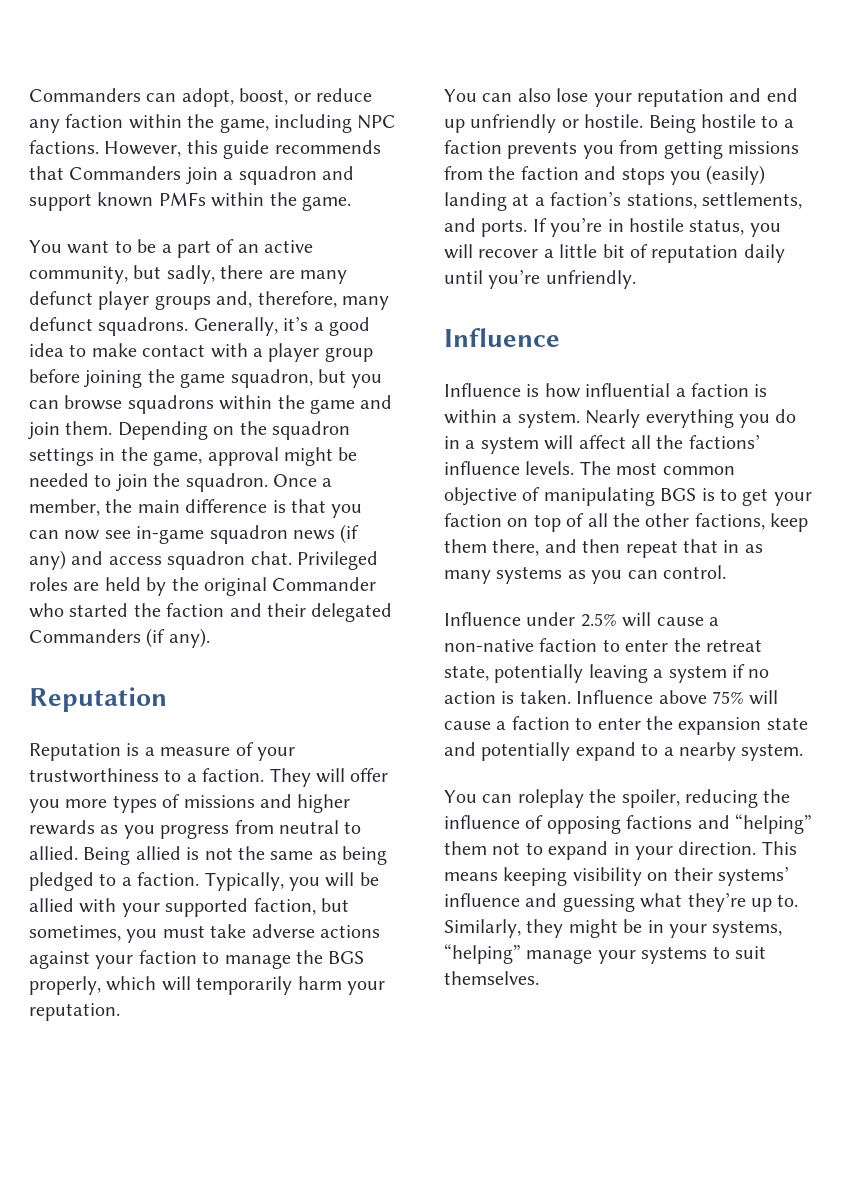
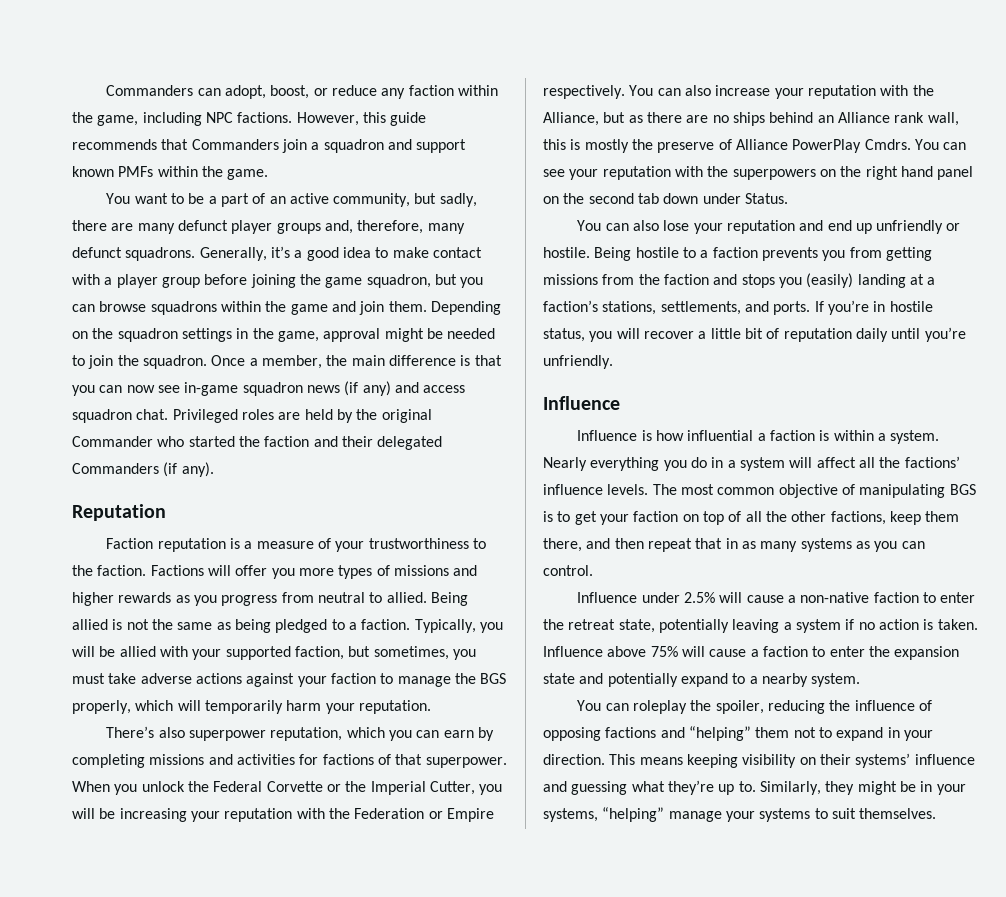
- Reputation is a measure of your trustworthiness to a faction. They will offer you more types of missions and higher rewards as you progress from neutral to allied.
+ Faction reputation is a measure of your trustworthiness to the faction. Factions will offer you more types of missions and higher rewards as you progress from neutral to allied.
+ There’s also superpower reputation, which you can earn by completing missions and activities for factions of that superpower. When you unlock the Federal Corvette or the Imperial Cutter, you will be increasing your reputation with the Federation or Empire respectively. You can also increase your reputation with the Alliance, but as there are no ships behind an Alliance rank wall, this is mostly the preserve of Alliance PowerPlay Cmdrs. You can see your reputation with the superpowers on the right hand panel on the second tab down under Status.

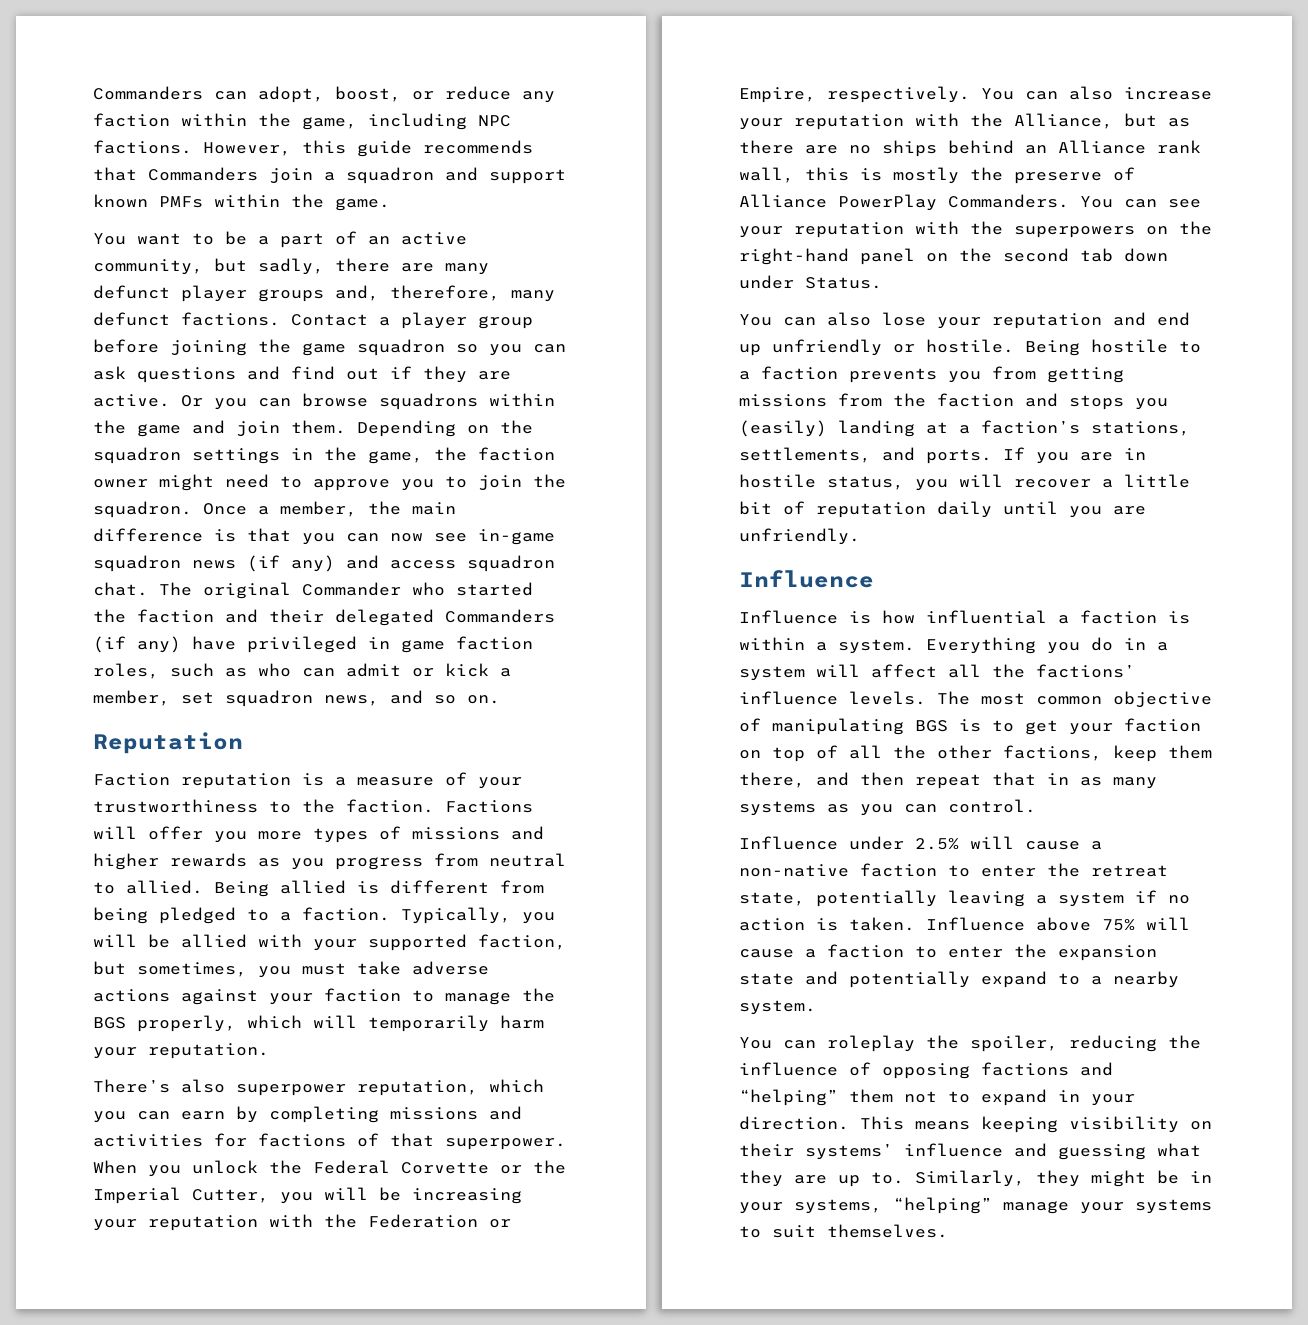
- You want to be a part of an active community, but sadly, there are many defunct player groups and, therefore, many defunct squadrons. Generally, it’s a good idea to make contact with a player group before joining the game squadron, but you can browse squadrons within the game and join them.
+ You want to be a part of an active community, but sadly, there are many defunct player groups and, therefore, many defunct factions. Contact a player group before joining the game squadron so you can ask questions and find out if they are active. Or you can browse squadrons within the game and join them.
- Depending on the squadron settings in the game, approval might be needed to join the squadron.
+ Depending on the squadron settings in the game, the faction owner might need to approve you to join the squadron.
- Privileged roles are held by the original Commander who started the faction and their delegated Commanders (if any).
+ The original Commander who started the faction and their delegated Commanders (if any) have privileged in game faction roles, such as who can admit or kick a member, set squadron news, and so on.
- Being allied is not the same as being pledged to a faction.
+ Being allied is different from being pledged to a faction.
- When you unlock the Federal Corvette or the Imperial Cutter, you will be increasing your reputation with the Federation or Empire respectively.
+ When you unlock the Federal Corvette or the Imperial Cutter, you will be increasing your reputation with the Federation or Empire, respectively.
- You can also increase your reputation with the Alliance, but as there are no ships behind an Alliance rank wall, this is mostly the preserve of Alliance PowerPlay Cmdrs.
+ You can also increase your reputation with the Alliance, but as there are no ships behind an Alliance rank wall, this is mostly the preserve of Alliance PowerPlay Commanders.
- You can see your reputation with the superpowers on the right hand panel on the second tab down under Status.
+ You can see your reputation with the superpowers on the right-hand panel on the second tab down under Status.
- If you’re in hostile status, you will recover a little bit of reputation daily until you’re unfriendly.
+ If you are in hostile status, you will recover a little bit of reputation daily until you are unfriendly.
- Nearly everything you do in a system will affect all the factions’ influence levels.
+ Everything you do in a system will affect all the factions’ influence levels.
- This means keeping visibility on their systems’ influence and guessing what they’re up to.
+ This means keeping visibility on their systems’ influence and guessing what they are up to.

